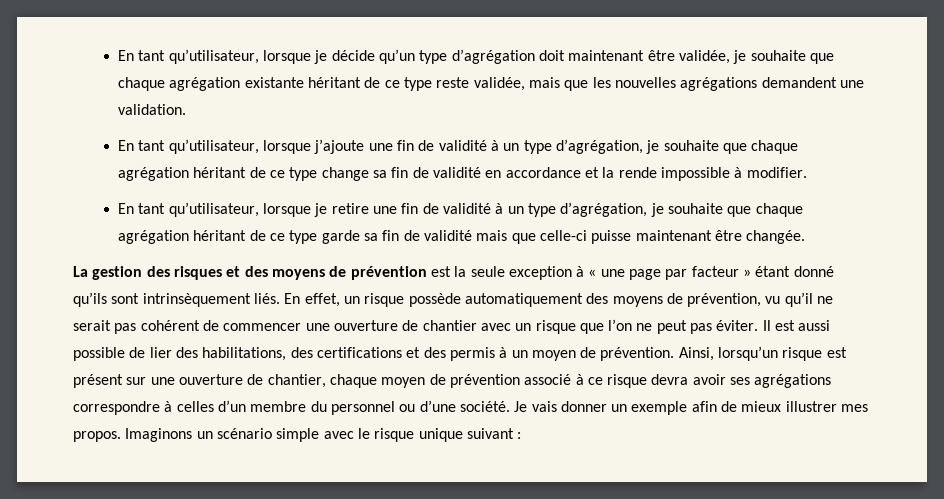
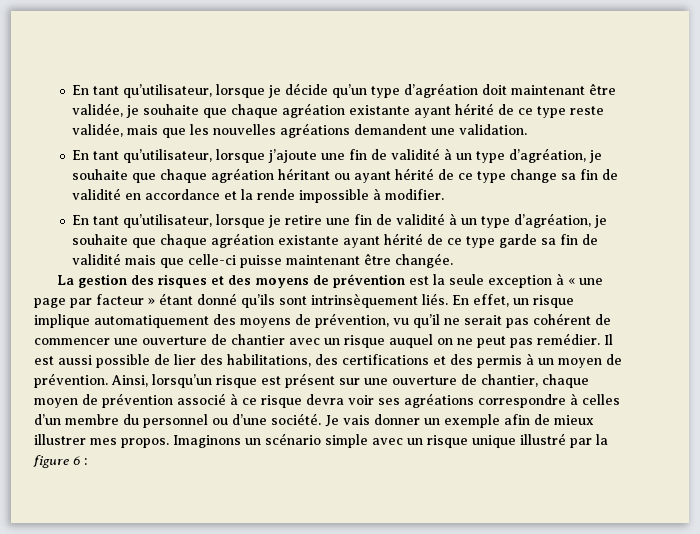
- En tant qu’utilisateur, lorsque je décide qu’un type d’agrégation doit maintenant être validée, je souhaite que chaque agrégation existante héritant de ce type reste validée, mais que les nouvelles agrégations demandent une validation.
+ En tant qu’utilisateur, lorsque je décide qu’un type d’agréation doit maintenant être validée, je souhaite que chaque agréation existante ayant hérité de ce type reste validée, mais que les nouvelles agréations demandent une validation.
- En tant qu’utilisateur, lorsque j’ajoute une fin de validité à un type d’agrégation, je souhaite que chaque agrégation héritant de ce type change sa fin de validité en accordance et la rende impossible à modifier.
+ En tant qu’utilisateur, lorsque j’ajoute une fin de validité à un type d’agréation, je souhaite que chaque agréation héritant ou ayant hérité de ce type change sa fin de validité en accordance et la rende impossible à modifier.
- En tant qu’utilisateur, lorsque je retire une fin de validité à un type d’agrégation, je souhaite que chaque agrégation héritant de ce type garde sa fin de validité mais que celle-ci puisse maintenant être changée.
+ En tant qu’utilisateur, lorsque je retire une fin de validité à un type d’agréation, je souhaite que chaque agréation existante ayant hérité de ce type garde sa fin de validité mais que celle-ci puisse maintenant être changée.
- En effet, un risque possède automatiquement des moyens de prévention, vu qu’il ne serait pas cohérent de commencer une ouverture de chantier avec un risque que l’on ne peut pas éviter.
+ En effet, un risque implique automatiquement des moyens de prévention, vu qu’il ne serait pas cohérent de commencer une ouverture de chantier avec un risque auquel on ne peut pas remédier.
- Ainsi, lorsqu’un risque est présent sur une ouverture de chantier, chaque moyen de prévention associé à ce risque devra avoir ses agrégations correspondre à celles d’un membre du personnel ou d’une société.
+ Ainsi, lorsqu’un risque est présent sur une ouverture de chantier, chaque moyen de prévention associé à ce risque devra voir ses agréations correspondre à celles d’un membre du personnel ou d’une société.
- Imaginons un scénario simple avec le risque unique suivant :
+ Imaginons un scénario simple avec un risque unique illustré par la figure 6 :

